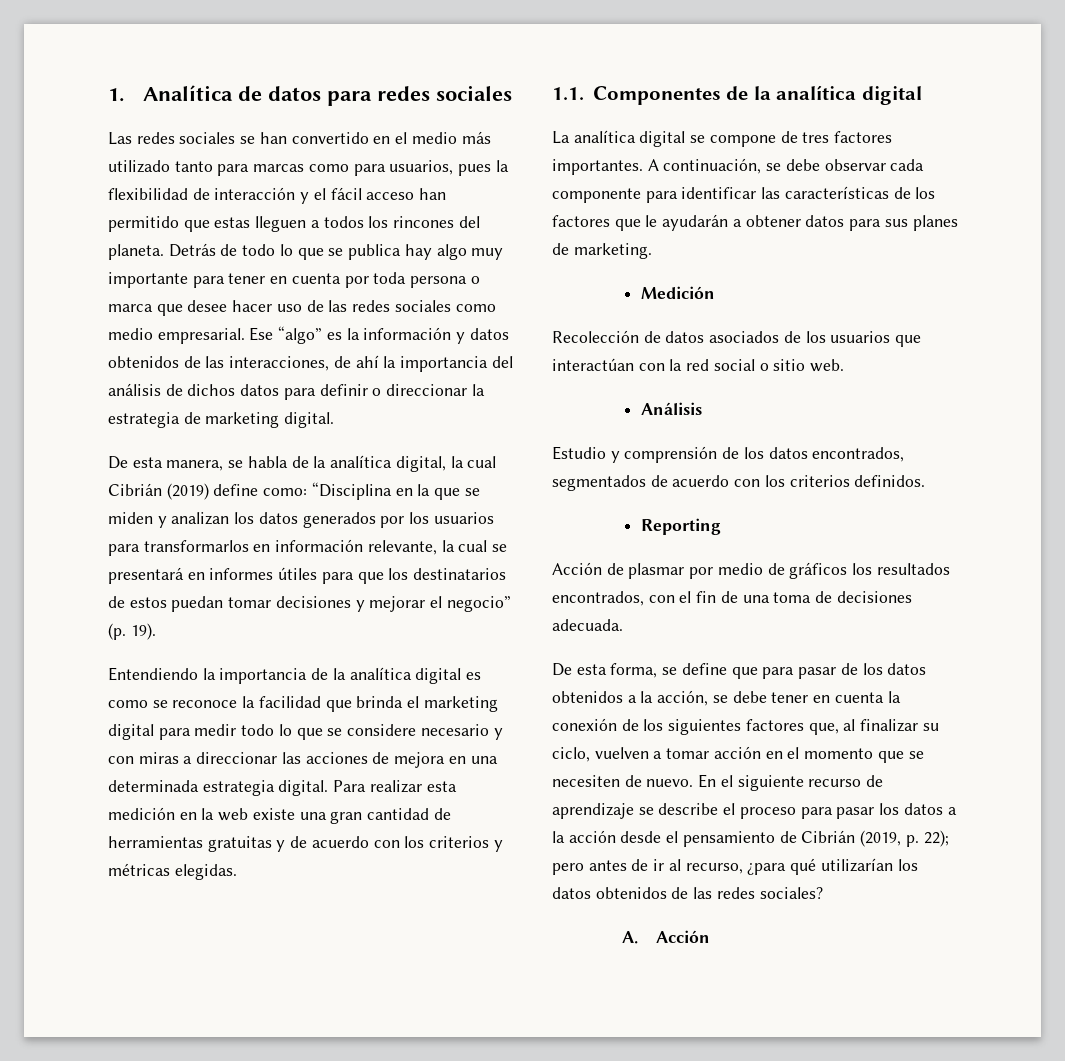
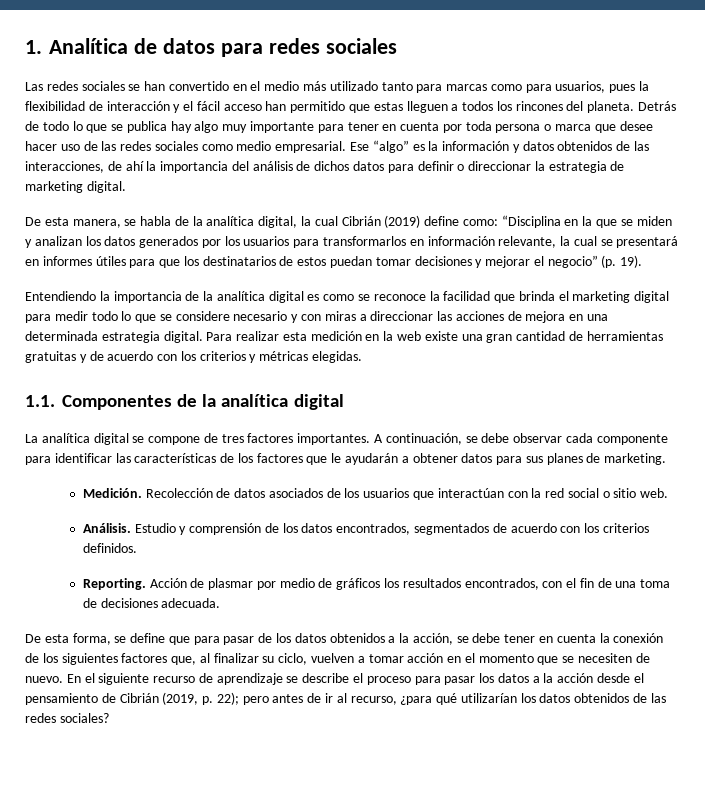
- Medición
- Recolección de datos asociados de los usuarios que interactúan con la red social o sitio web.
+ Medición. Recolección de datos asociados de los usuarios que interactúan con la red social o sitio web.
- Análisis
- Estudio y comprensión de los datos encontrados, segmentados de acuerdo con los criterios definidos.
+ Análisis. Estudio y comprensión de los datos encontrados, segmentados de acuerdo con los criterios definidos.
- Reporting
- Acción de plasmar por medio de gráficos los resultados encontrados, con el fin de una toma de decisiones adecuada.
+ Reporting. Acción de plasmar por medio de gráficos los resultados encontrados, con el fin de una toma de decisiones adecuada.
- A. Acción

